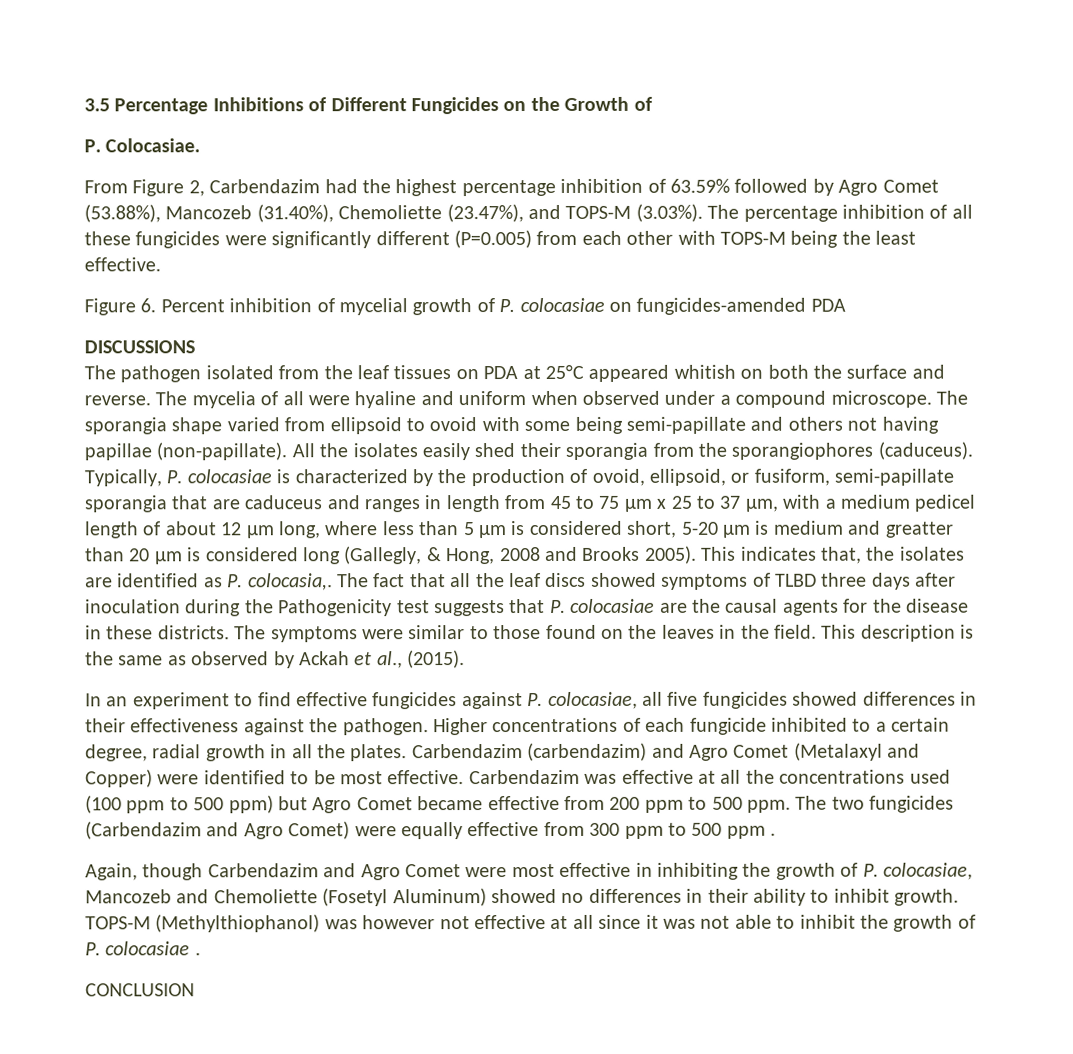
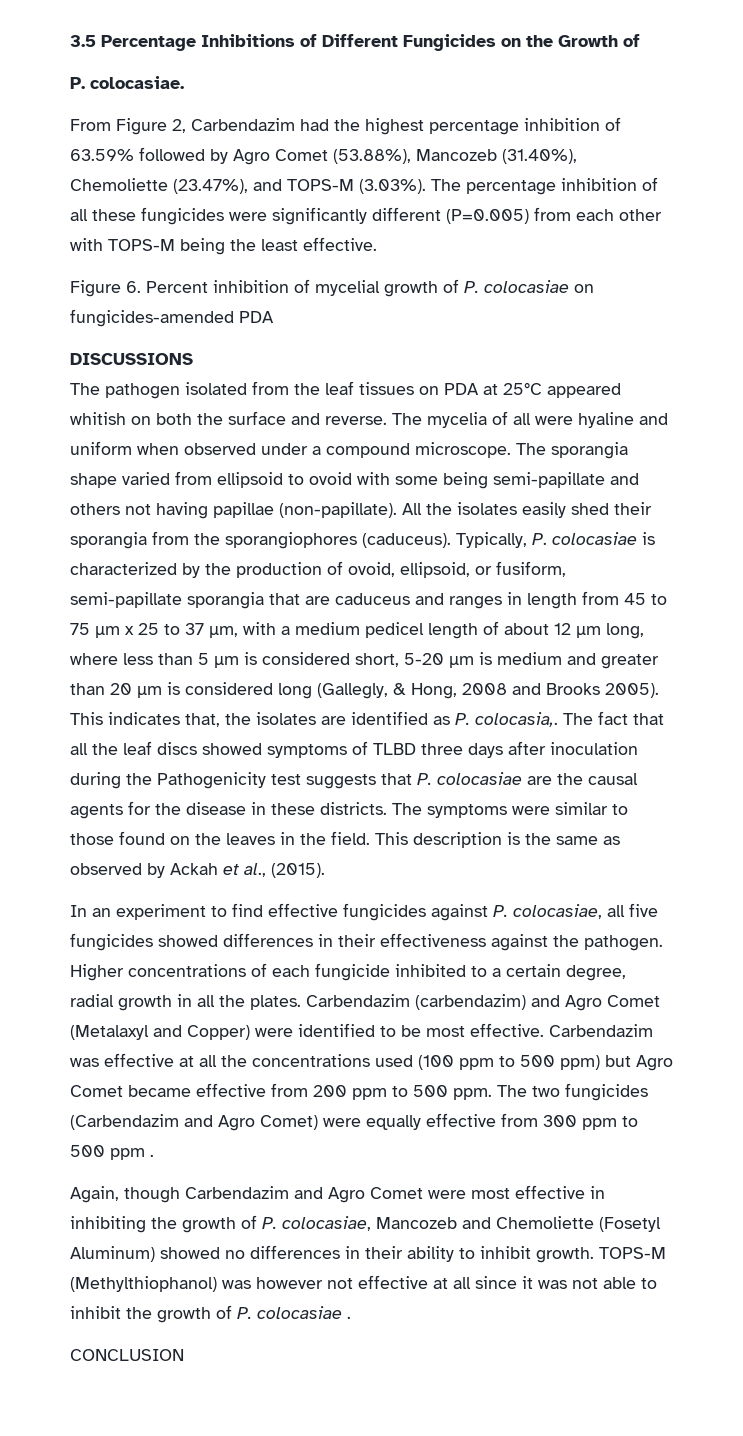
- P. Colocasiae.
+ P. colocasiae.
- Typically, P. colocasiae is characterized by the production of ovoid, ellipsoid, or fusiform, semi-papillate sporangia that are caduceus and ranges in length from 45 to 75 µm x 25 to 37 µm, with a medium pedicel length of about 12 µm long, where less than 5 µm is considered short, 5-20 µm is medium and greatter than 20 µm is considered long (Gallegly, & Hong, 2008 and Brooks 2005).
+ Typically, P. colocasiae is characterized by the production of ovoid, ellipsoid, or fusiform, semi-papillate sporangia that are caduceus and ranges in length from 45 to 75 µm x 25 to 37 µm, with a medium pedicel length of about 12 µm long, where less than 5 µm is considered short, 5-20 µm is medium and greater than 20 µm is considered long (Gallegly, & Hong, 2008 and Brooks 2005).

